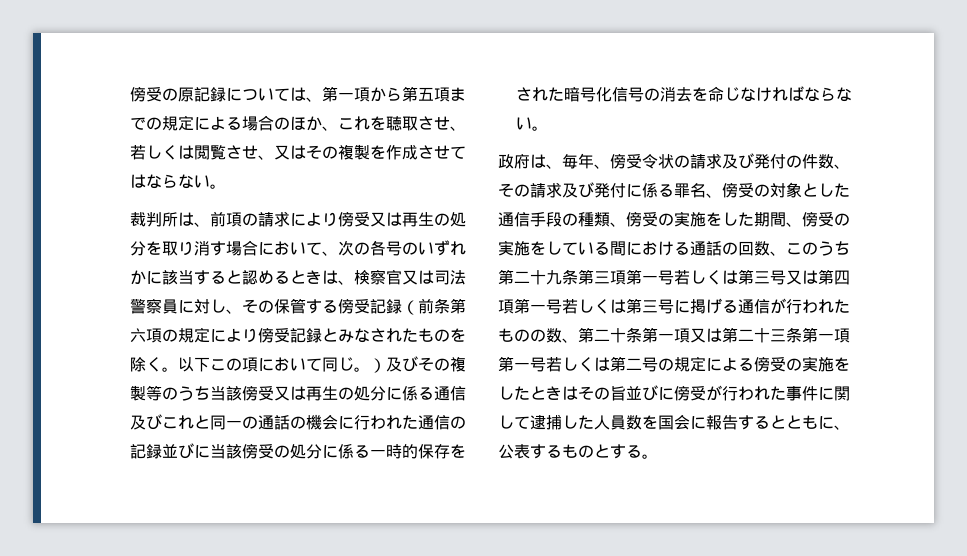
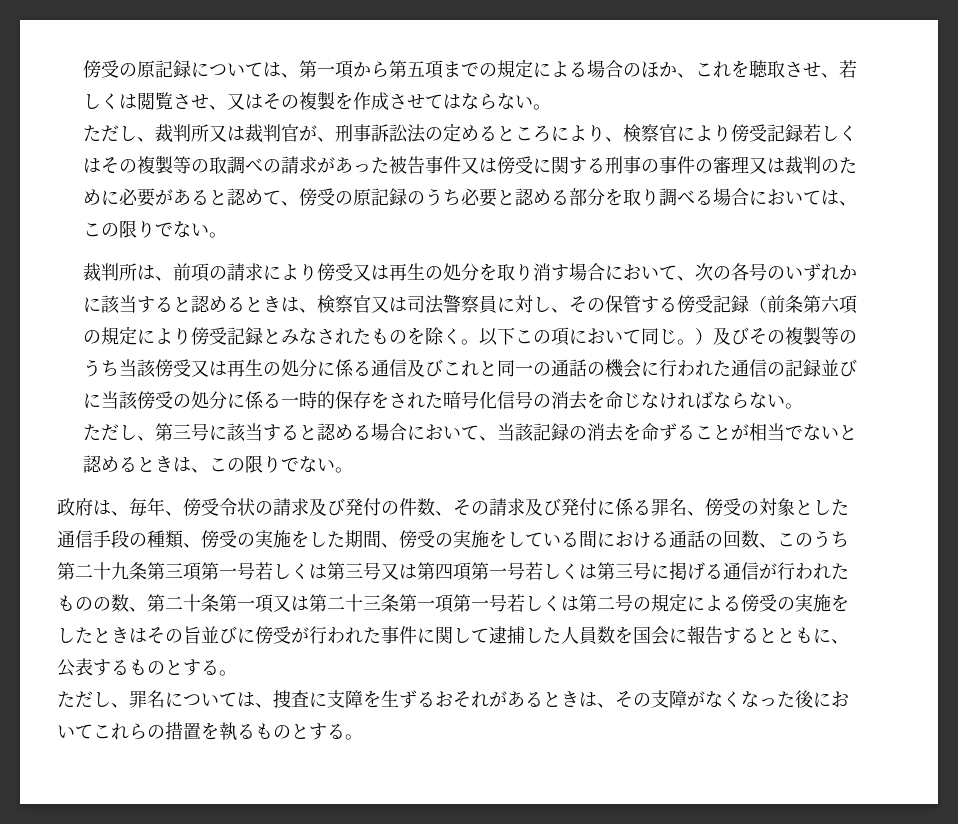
+ ただし、裁判所又は裁判官が、刑事訴訟法の定めるところにより、検察官により傍受記録若しくはその複製等の取調べの請求があった被告事件又は傍受に関する刑事の事件の審理又は裁判のために必要があると認めて、傍受の原記録のうち必要と認める部分を取り調べる場合においては、この限りでない。
+ ただし、第三号に該当すると認める場合において、当該記録の消去を命ずることが相当でないと認めるときは、この限りでない。
+ ただし、罪名については、捜査に支障を生ずるおそれがあるときは、その支障がなくなった後においてこれらの措置を執るものとする。

